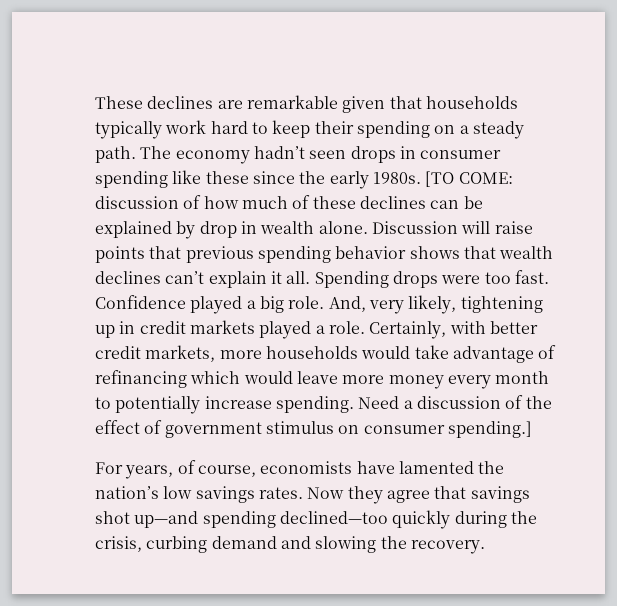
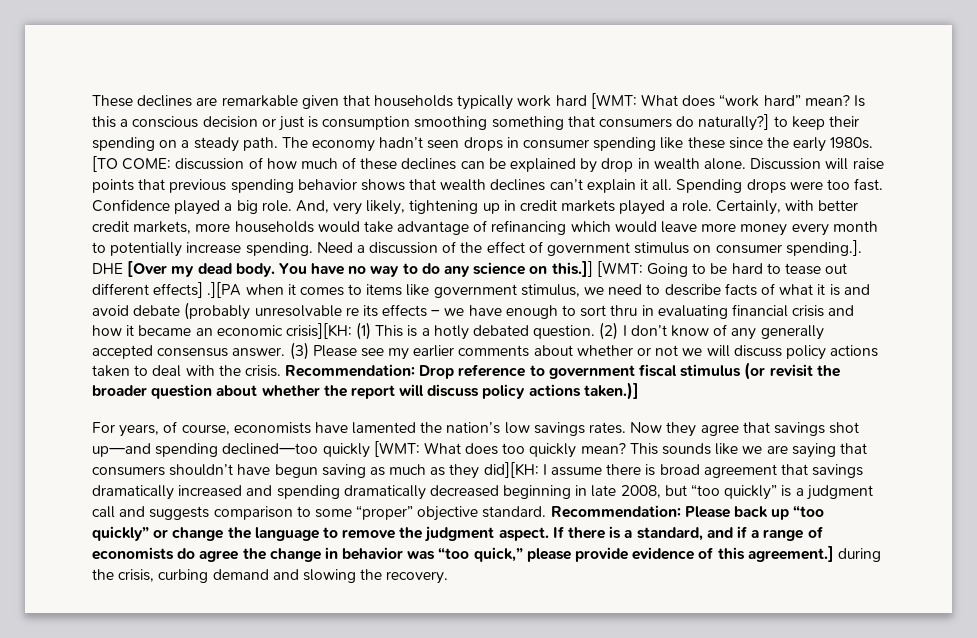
- These declines are remarkable given that households typically work hard to keep their spending on a steady path.
+ These declines are remarkable given that households typically work hard [WMT: What does “work hard” mean? Is this a conscious decision or just is consumption smoothing something that consumers do naturally?] to keep their spending on a steady path.
- Need a discussion of the effect of government stimulus on consumer spending.]
+ Need a discussion of the effect of government stimulus on consumer spending.]. DHE [Over my dead body. You have no way to do any science on this.]] [WMT: Going to be hard to tease out different effects] .][PA when it comes to items like government stimulus, we need to describe facts of what it is and avoid debate (probably unresolvable re its effects – we have enough to sort thru in evaluating financial crisis and how it became an economic crisis][KH: (1) This is a hotly debated question. (2) I don’t know of any generally accepted consensus answer. (3) Please see my earlier comments about whether or not we will discuss policy actions taken to deal with the crisis. Recommendation: Drop reference to government fiscal stimulus (or revisit the broader question about whether the report will discuss policy actions taken.)]
- Now they agree that savings shot up—and spending declined—too quickly during the crisis, curbing demand and slowing the recovery.
+ Now they agree that savings shot up—and spending declined—too quickly [WMT: What does too quickly mean? This sounds like we are saying that consumers shouldn’t have begun saving as much as they did][KH: I assume there is broad agreement that savings dramatically increased and spending dramatically decreased beginning in late 2008, but “too quickly” is a judgment call and suggests comparison to some “proper” objective standard. Recommendation: Please back up “too quickly” or change the language to remove the judgment aspect. If there is a standard, and if a range of economists do agree the change in behavior was “too quick,” please provide evidence of this agreement.] during the crisis, curbing demand and slowing the recovery.

